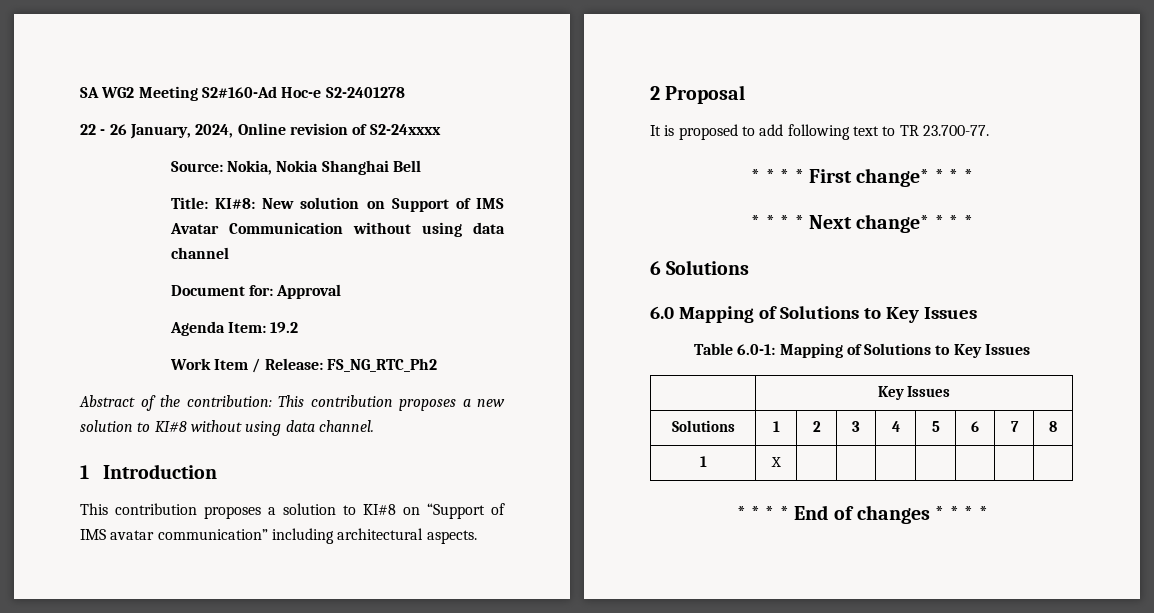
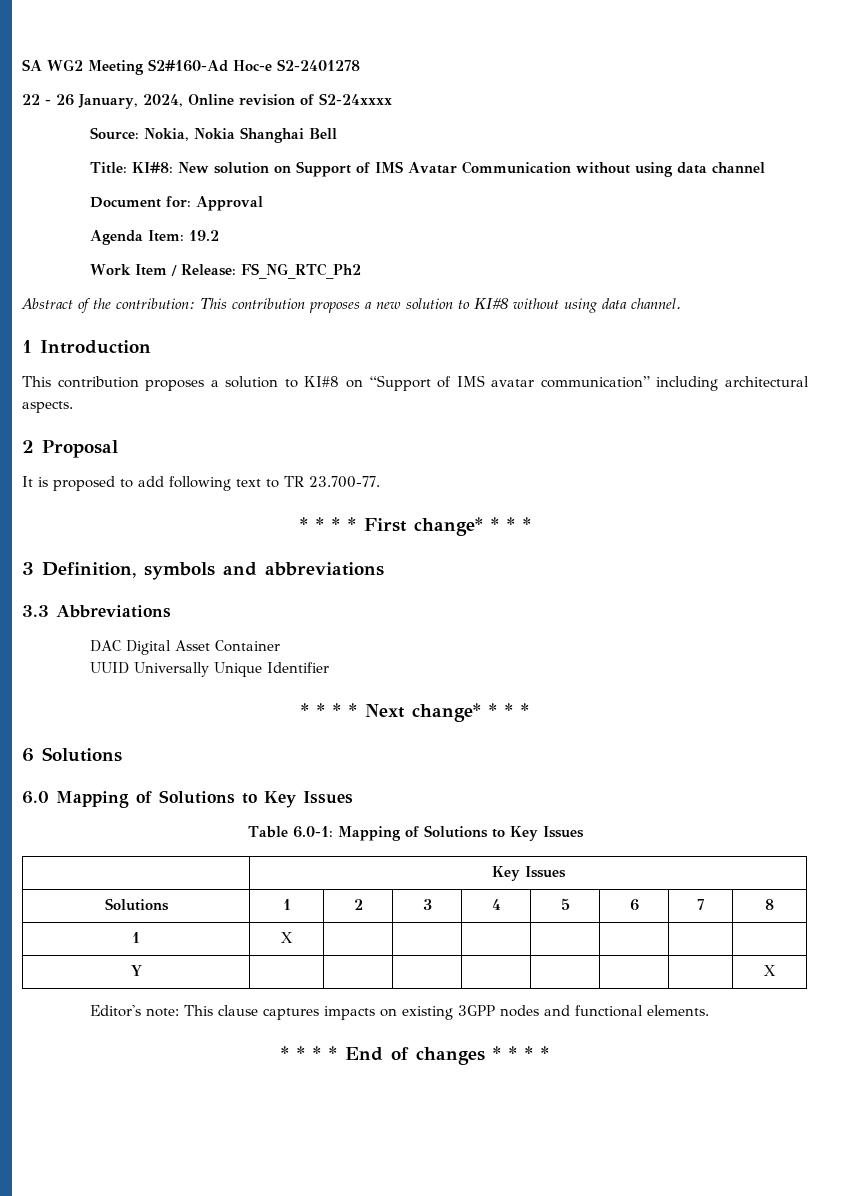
+ 3 Definition, symbols and abbreviations
+ 3.3 Abbreviations
+ DAC Digital Asset Container
+ UUID Universally Unique Identifier
+ Y | | | | | | | | X
+ Editor's note: This clause captures impacts on existing 3GPP nodes and functional elements.

